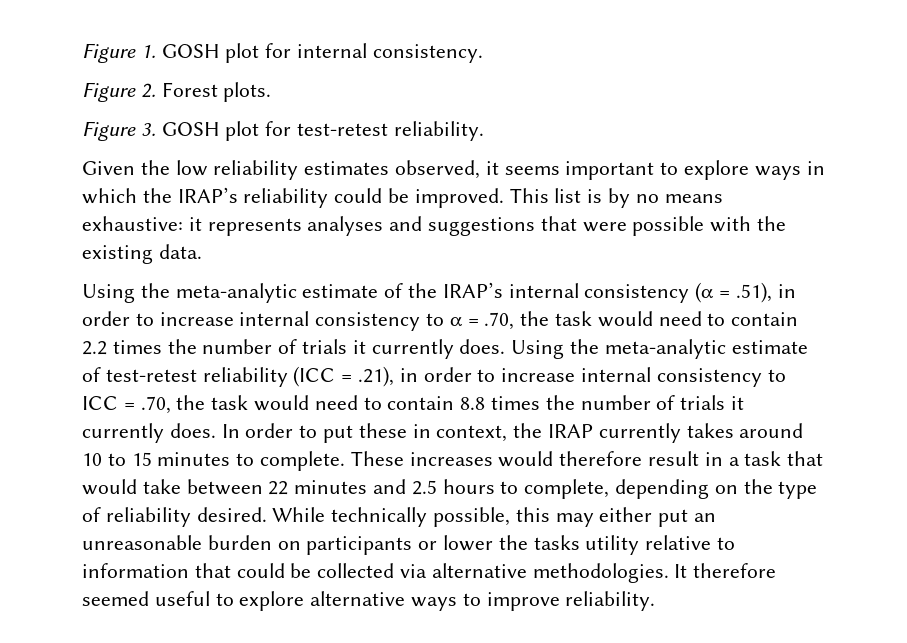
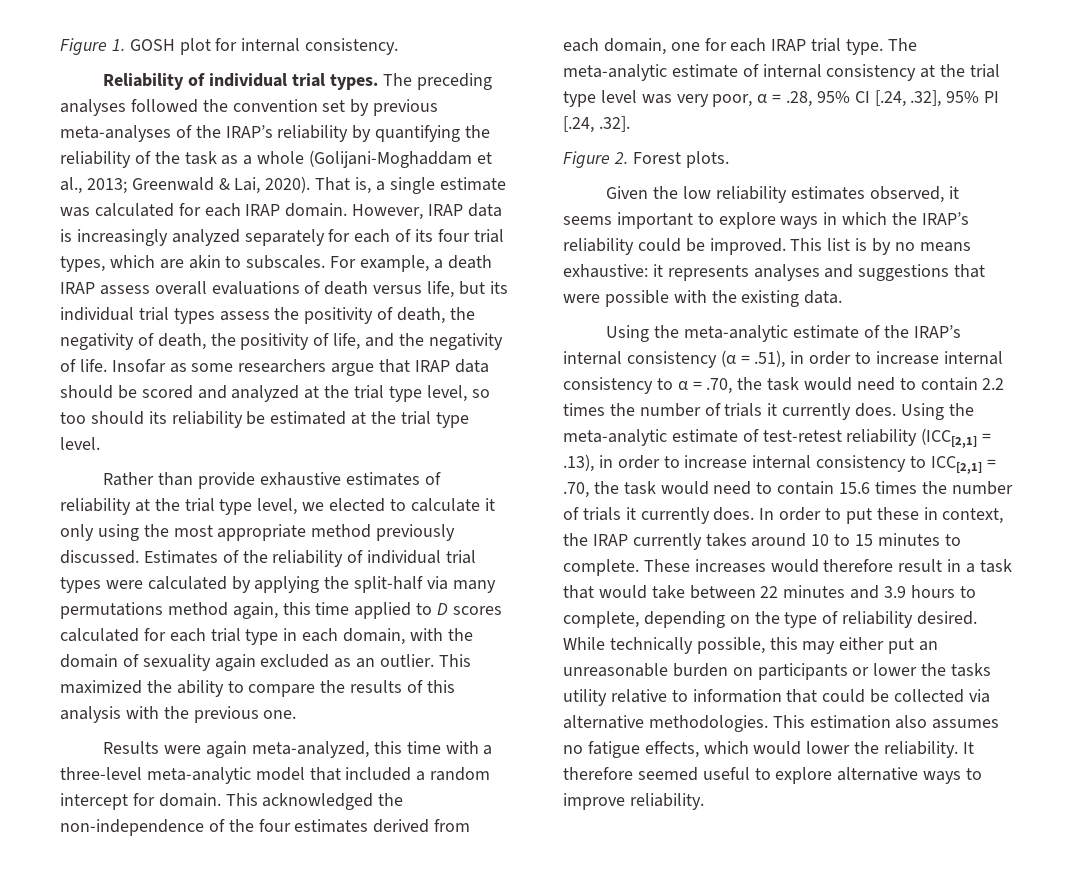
+ Reliability of individual trial types. The preceding analyses followed the convention set by previous meta-analyses of the IRAP’s reliability by quantifying the reliability of the task as a whole (Golijani-Moghaddam et al., 2013; Greenwald & Lai, 2020). That is, a single estimate was calculated for each IRAP domain. However, IRAP data is increasingly analyzed separately for each of its four trial types, which are akin to subscales. For example, a death IRAP assess overall evaluations of death versus life, but its individual trial types assess the positivity of death, the negativity of death, the positivity of life, and the negativity of life. Insofar as some researchers argue that IRAP data should be scored and analyzed at the trial type level, so too should its reliability be estimated at the trial type level.
+ Rather than provide exhaustive estimates of reliability at the trial type level, we elected to calculate it only using the most appropriate method previously discussed. Estimates of the reliability of individual trial types were calculated by applying the split-half via many permutations method again, this time applied to D scores calculated for each trial type in each domain, with the domain of sexuality again excluded as an outlier. This maximized the ability to compare the results of this analysis with the previous one.
+ Results were again meta-analyzed, this time with a three-level meta-analytic model that included a random intercept for domain. This acknowledged the non-independence of the four estimates derived from each domain, one for each IRAP trial type. The meta-analytic estimate of internal consistency at the trial type level was very poor, α = .28, 95% CI [.24, .32], 95% PI [.24, .32].
  Figure 2. Forest plots.
- Figure 3. GOSH plot for test-retest reliability.
- Using the meta-analytic estimate of test-retest reliability (ICC = .21), in order to increase internal consistency to ICC = .70, the task would need to contain 8.8 times the number of trials it currently does.
+ Using the meta-analytic estimate of test-retest reliability (ICC[2,1] = .13), in order to increase internal consistency to ICC[2,1] = .70, the task would need to contain 15.6 times the number of trials it currently does.
- These increases would therefore result in a task that would take between 22 minutes and 2.5 hours to complete, depending on the type of reliability desired.
+ These increases would therefore result in a task that would take between 22 minutes and 3.9 hours to complete, depending on the type of reliability desired.
+ This estimation also assumes no fatigue effects, which would lower the reliability.

